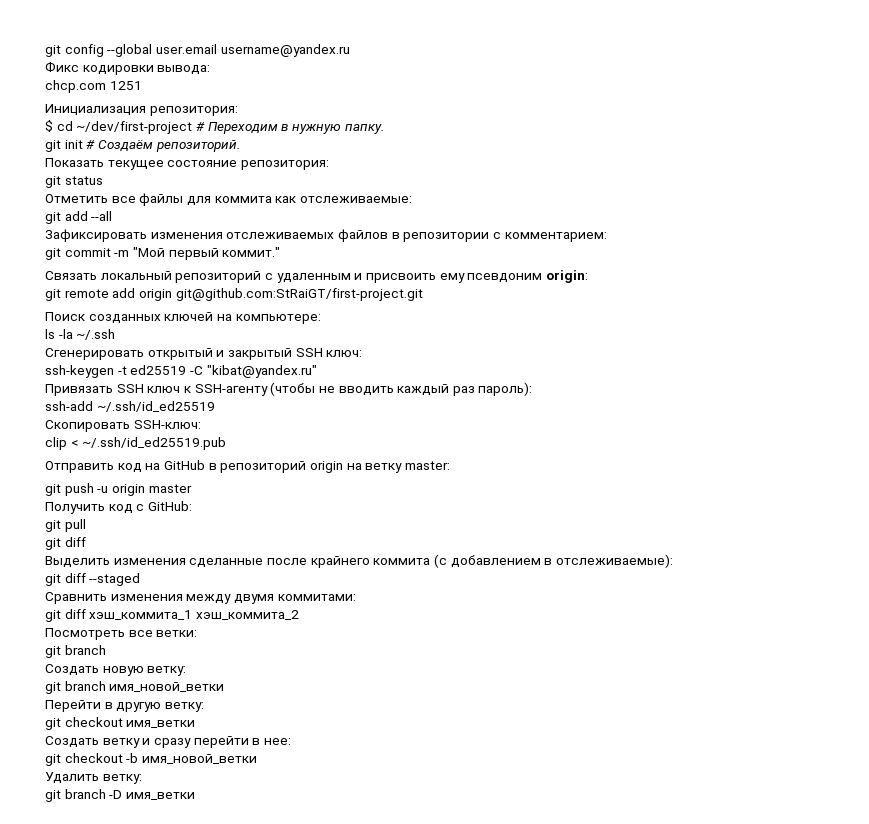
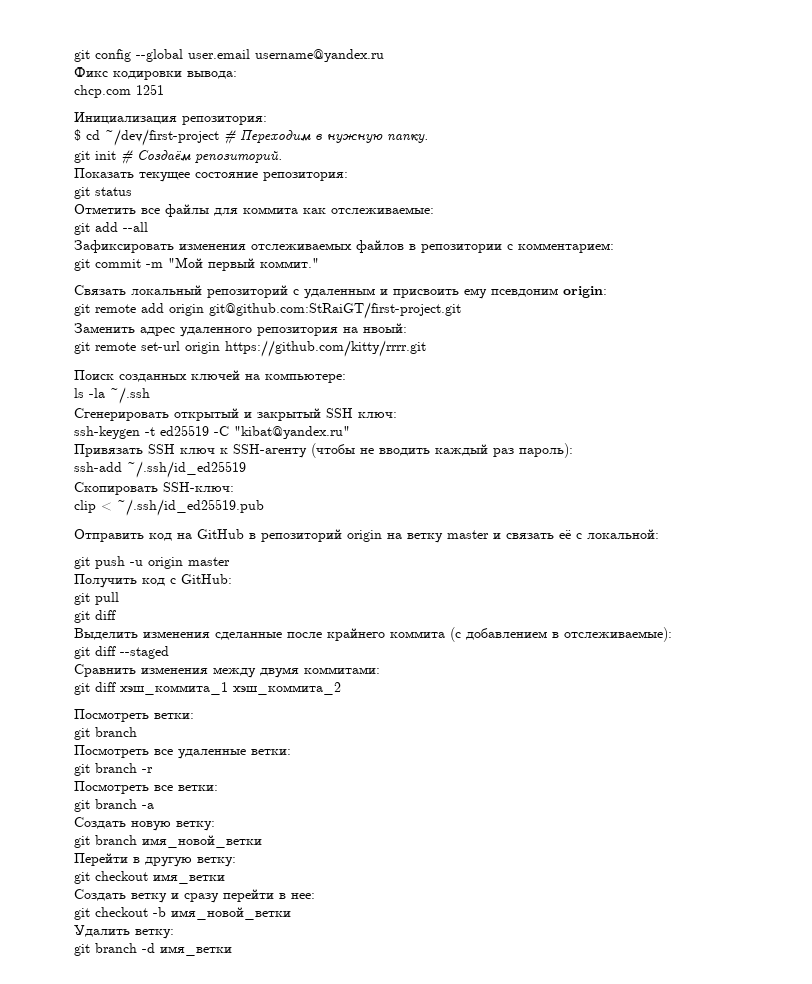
+ Заменить адрес удаленного репозитория на нвоый:
+ git remote set-url origin https://github.com/kitty/rrrr.git
- Отправить код на GitHub в репозиторий origin на ветку master:
+ Отправить код на GitHub в репозиторий origin на ветку master и связать её с локальной:
+ Посмотреть ветки:
+ git branch
+ Посмотреть все удаленные ветки:
+ git branch -r
  Посмотреть все ветки:
- git branch
+ git branch -a
- git branch -D имя_ветки
+ git branch -d имя_ветки

